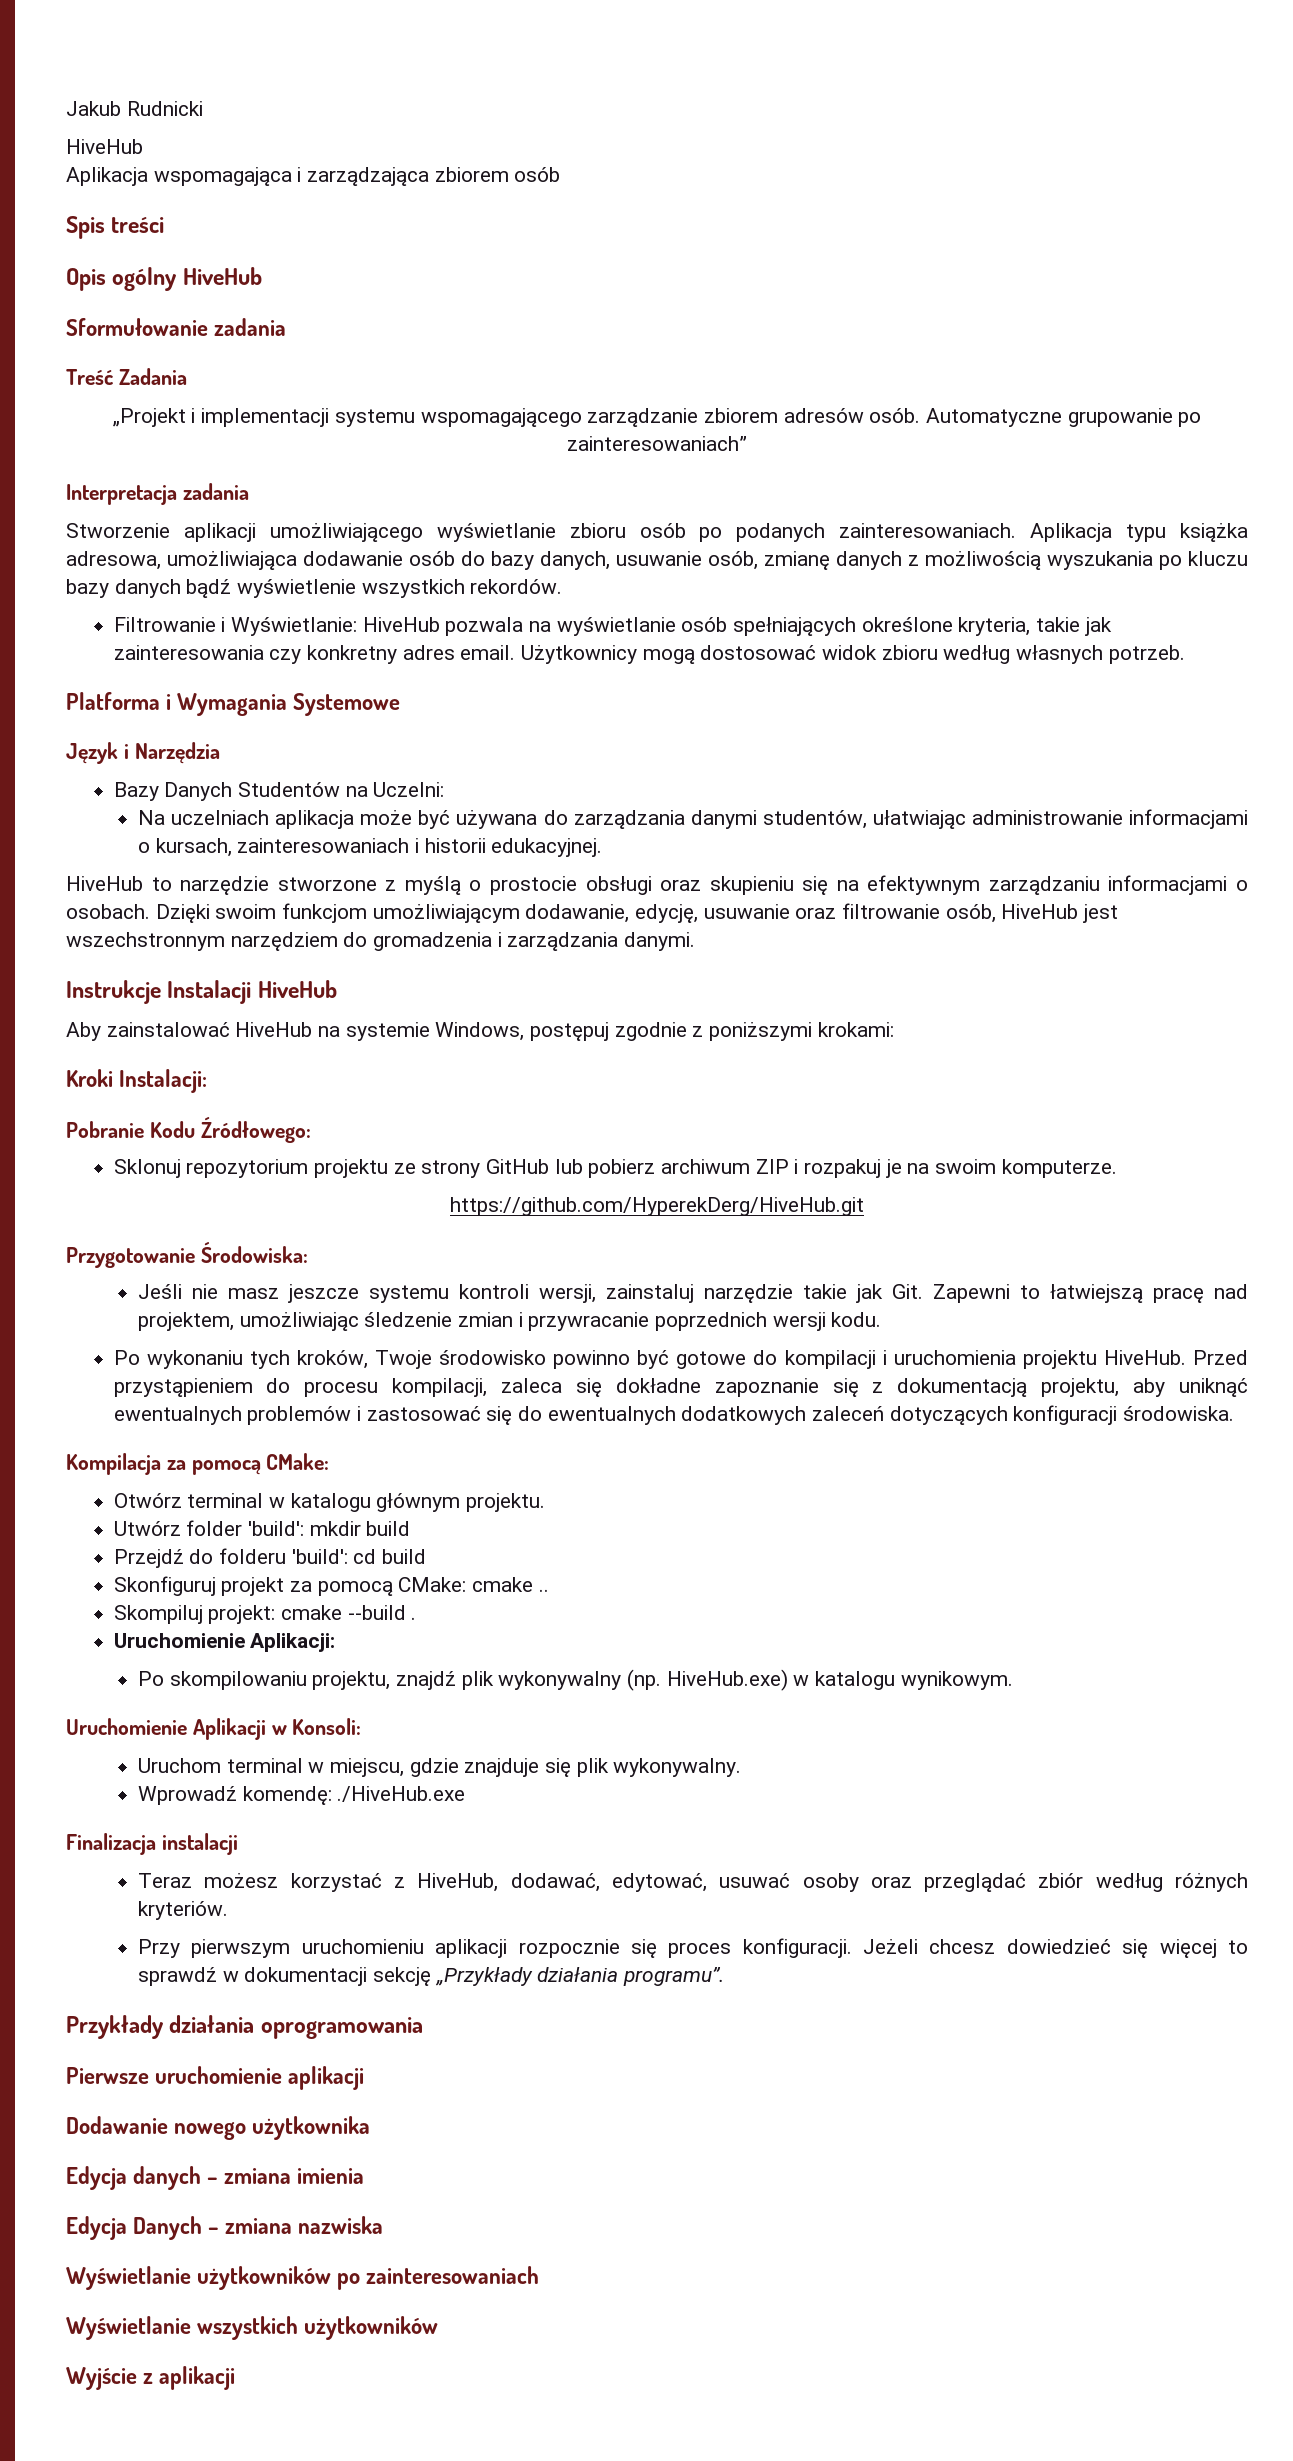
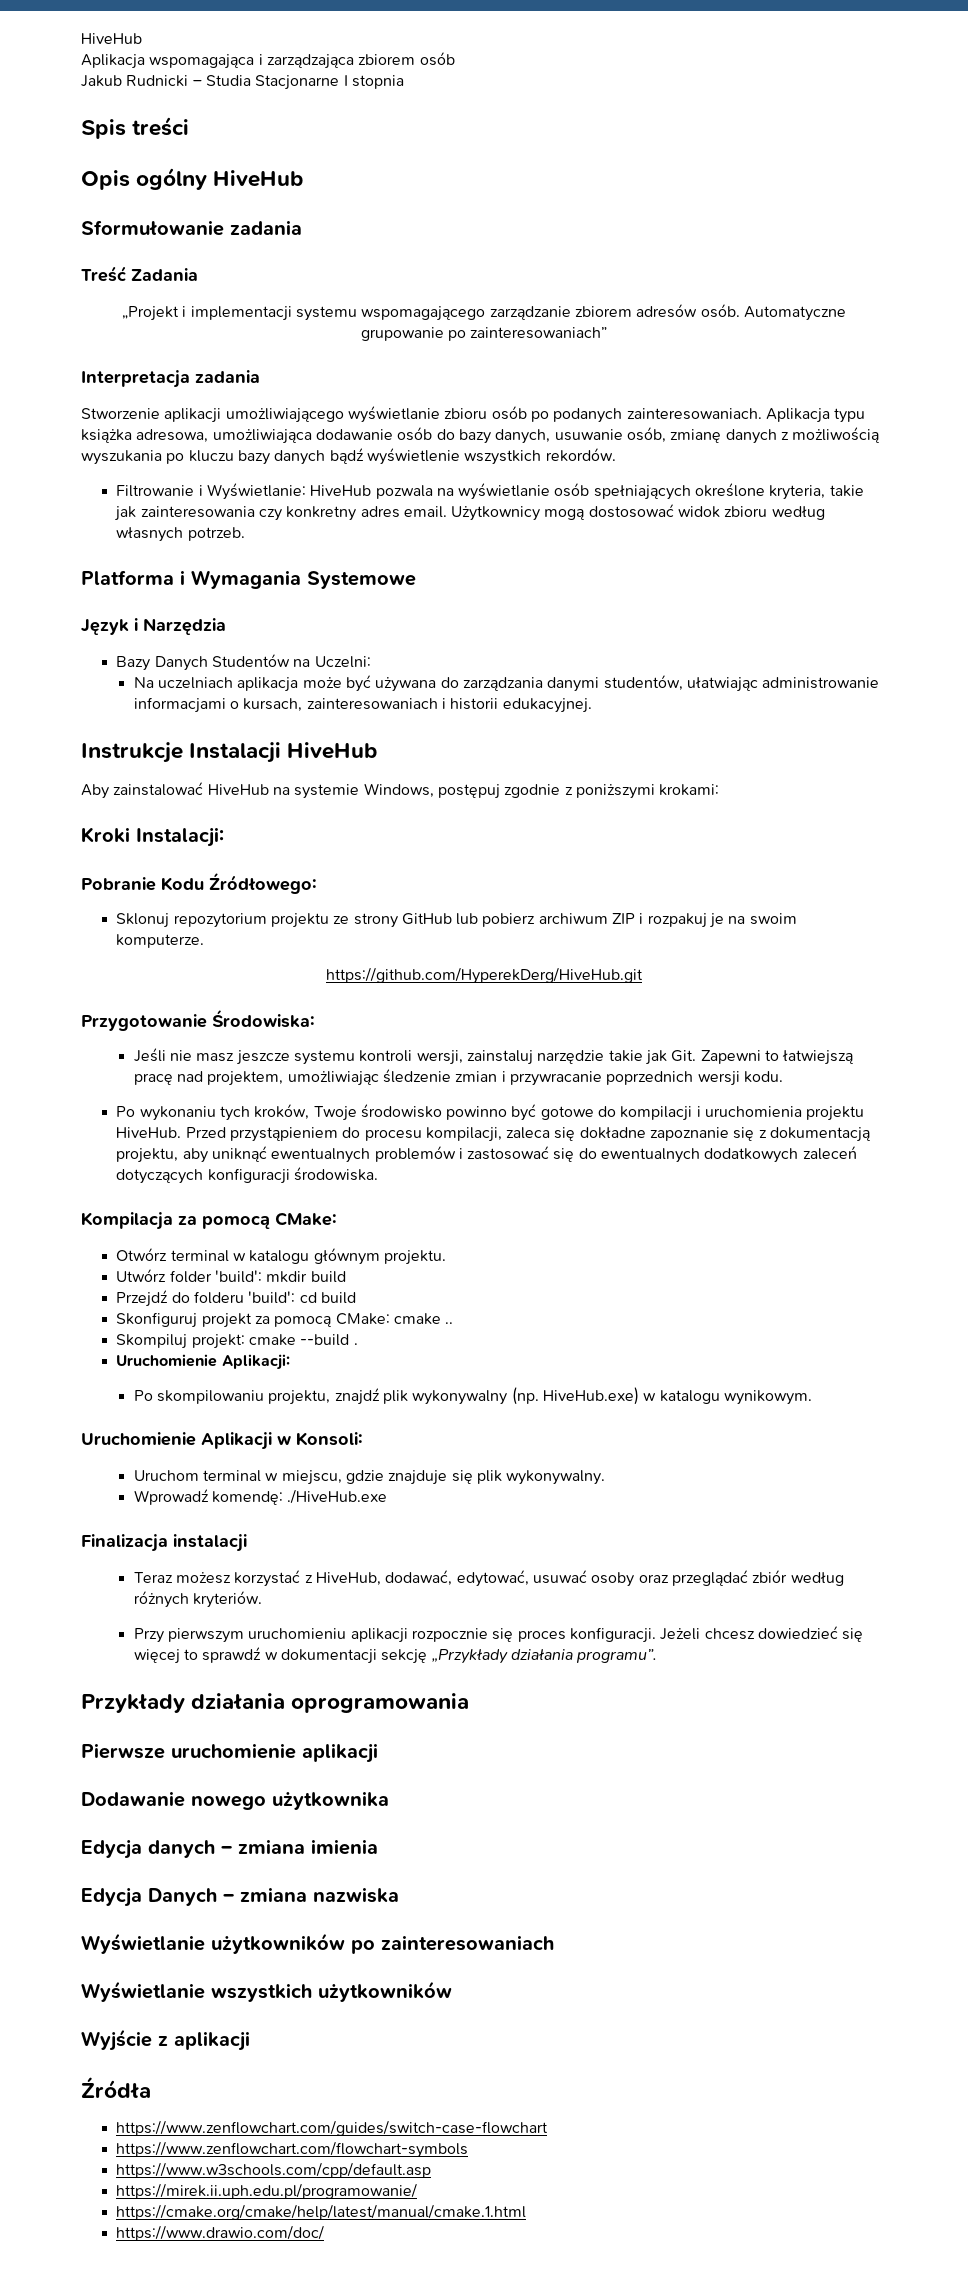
- Jakub Rudnicki
+ Jakub Rudnicki – Studia Stacjonarne I stopnia
- HiveHub to narzędzie stworzone z myślą o prostocie obsługi oraz skupieniu się na efektywnym zarządzaniu informacjami o osobach. Dzięki swoim funkcjom umożliwiającym dodawanie, edycję, usuwanie oraz filtrowanie osób, HiveHub jest wszechstronnym narzędziem do gromadzenia i zarządzania danymi.
+ Źródła
+ https://www.zenflowchart.com/guides/switch-case-flowchart
+ https://www.zenflowchart.com/flowchart-symbols
+ https://www.w3schools.com/cpp/default.asp
+ https://mirek.ii.uph.edu.pl/programowanie/
+ https://cmake.org/cmake/help/latest/manual/cmake.1.html
+ https://www.drawio.com/doc/

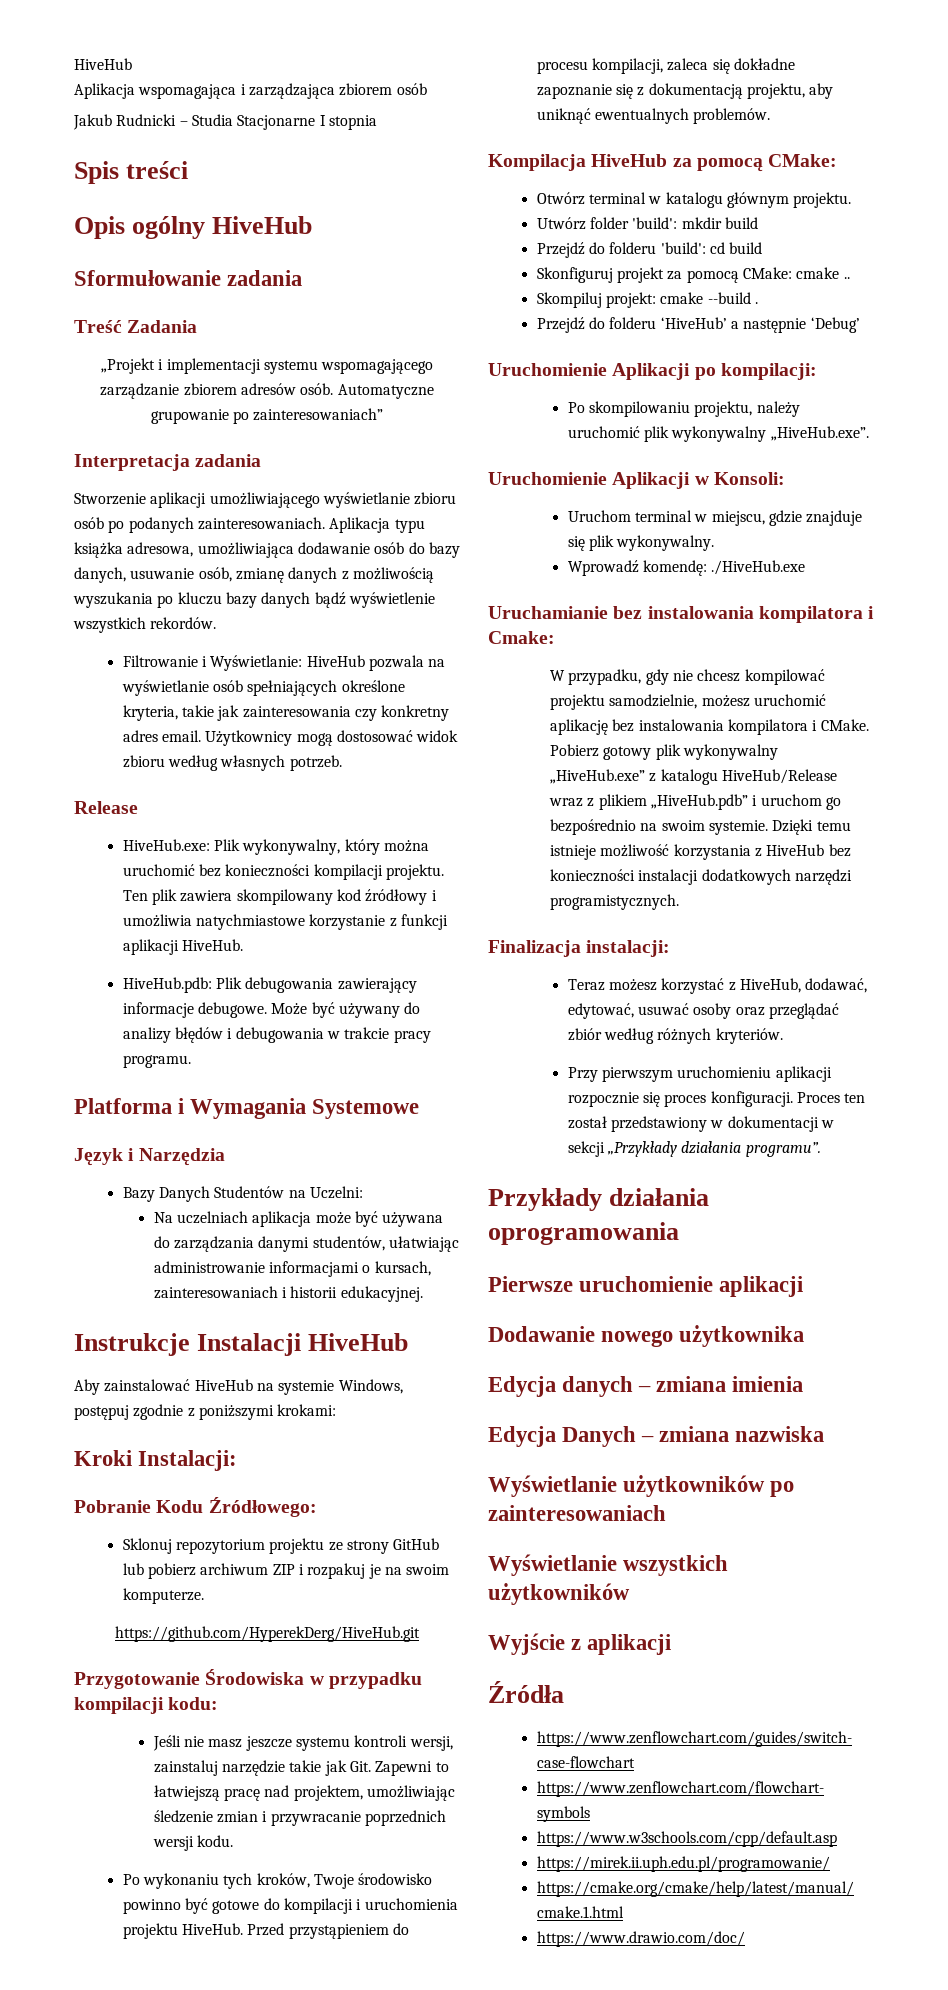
+ Release
+ HiveHub.exe: Plik wykonywalny, który można uruchomić bez konieczności kompilacji projektu. Ten plik zawiera skompilowany kod źródłowy i umożliwia natychmiastowe korzystanie z funkcji aplikacji HiveHub.
+ HiveHub.pdb: Plik debugowania zawierający informacje debugowe. Może być używany do analizy błędów i debugowania w trakcie pracy programu.
- Przygotowanie Środowiska:
+ Przygotowanie Środowiska w przypadku kompilacji kodu:
- Przed przystąpieniem do procesu kompilacji, zaleca się dokładne zapoznanie się z dokumentacją projektu, aby uniknąć ewentualnych problemów i zastosować się do ewentualnych dodatkowych zaleceń dotyczących konfiguracji środowiska.
+ Przed przystąpieniem do procesu kompilacji, zaleca się dokładne zapoznanie się z dokumentacją projektu, aby uniknąć ewentualnych problemów.
- Kompilacja za pomocą CMake:
+ Kompilacja HiveHub za pomocą CMake:
- Uruchomienie Aplikacji:
- Po skompilowaniu projektu, znajdź plik wykonywalny (np. HiveHub.exe) w katalogu wynikowym.
+ Przejdź do folderu ‘HiveHub’ a następnie ‘Debug’
+ Uruchomienie Aplikacji po kompilacji:
+ Po skompilowaniu projektu, należy uruchomić plik wykonywalny „HiveHub.exe”.
+ Uruchamianie bez instalowania kompilatora i Cmake:
+ W przypadku, gdy nie chcesz kompilować projektu samodzielnie, możesz uruchomić aplikację bez instalowania kompilatora i CMake. Pobierz gotowy plik wykonywalny „HiveHub.exe” z katalogu HiveHub/Release wraz z plikiem „HiveHub.pdb” i uruchom go bezpośrednio na swoim systemie. Dzięki temu istnieje możliwość korzystania z HiveHub bez konieczności instalacji dodatkowych narzędzi programistycznych.
- Finalizacja instalacji
+ Finalizacja instalacji:
- Jeżeli chcesz dowiedzieć się więcej to sprawdź w dokumentacji sekcję „Przykłady działania programu”.
+ Proces ten został przedstawiony w dokumentacji w sekcji „Przykłady działania programu”.

